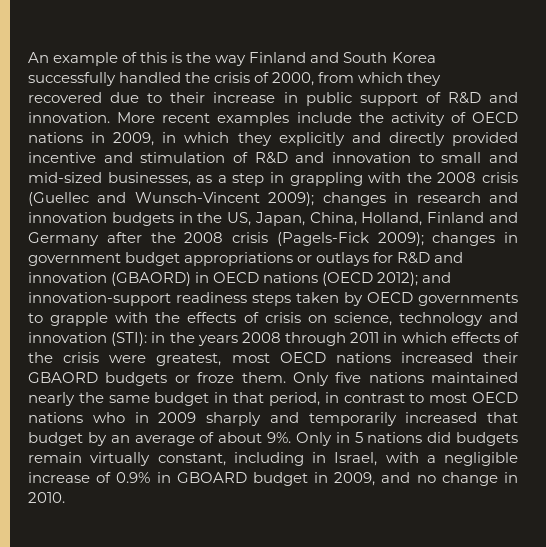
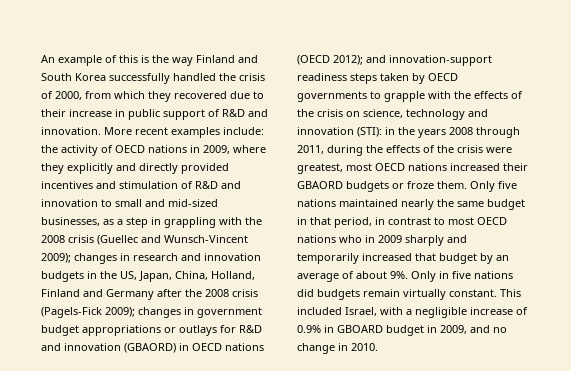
- More recent examples include the activity of OECD nations in 2009, in which they explicitly and directly provided incentive and stimulation of R&D and innovation to small and mid-sized businesses, as a step in grappling with the 2008 crisis (Guellec and Wunsch-Vincent 2009);
+ More recent examples include: the activity of OECD nations in 2009, where they explicitly and directly provided incentives and stimulation of R&D and innovation to small and mid-sized businesses, as a step in grappling with the 2008 crisis (Guellec and Wunsch-Vincent 2009);
- and innovation-support readiness steps taken by OECD governments to grapple with the effects of crisis on science, technology and innovation (STI):
+ and innovation-support readiness steps taken by OECD governments to grapple with the effects of the crisis on science, technology and innovation (STI):
- in the years 2008 through 2011 in which effects of the crisis were greatest, most OECD nations increased their GBAORD budgets or froze them.
+ in the years 2008 through 2011, during the effects of the crisis were greatest, most OECD nations increased their GBAORD budgets or froze them.
- Only in 5 nations did budgets remain virtually constant, including in Israel, with a negligible increase of 0.9% in GBOARD budget in 2009, and no change in 2010.
+ Only in five nations did budgets remain virtually constant. This included Israel, with a negligible increase of 0.9% in GBOARD budget in 2009, and no change in 2010.

